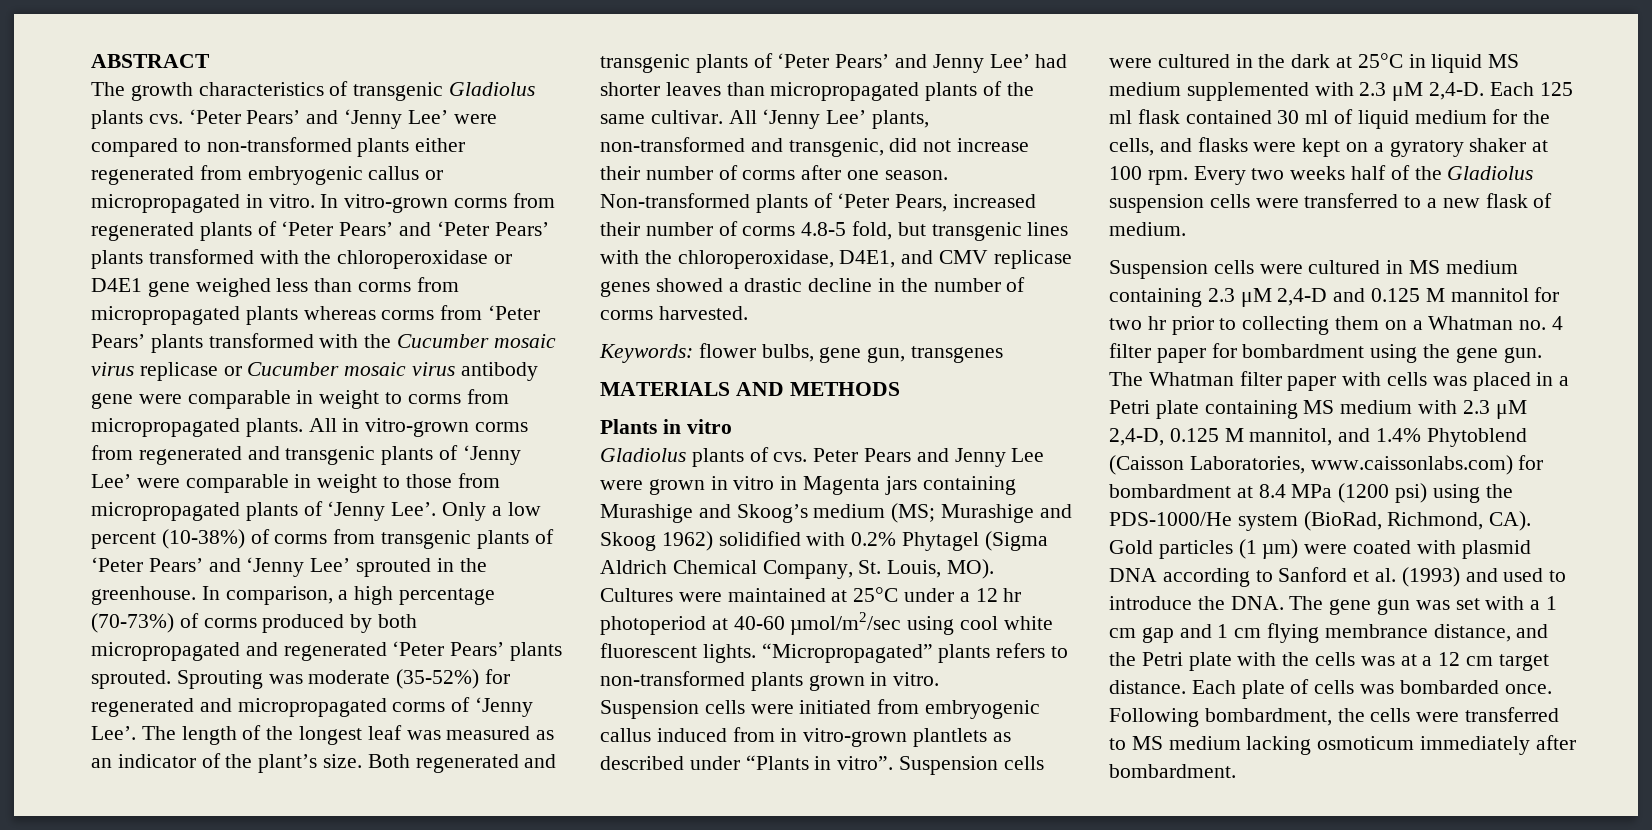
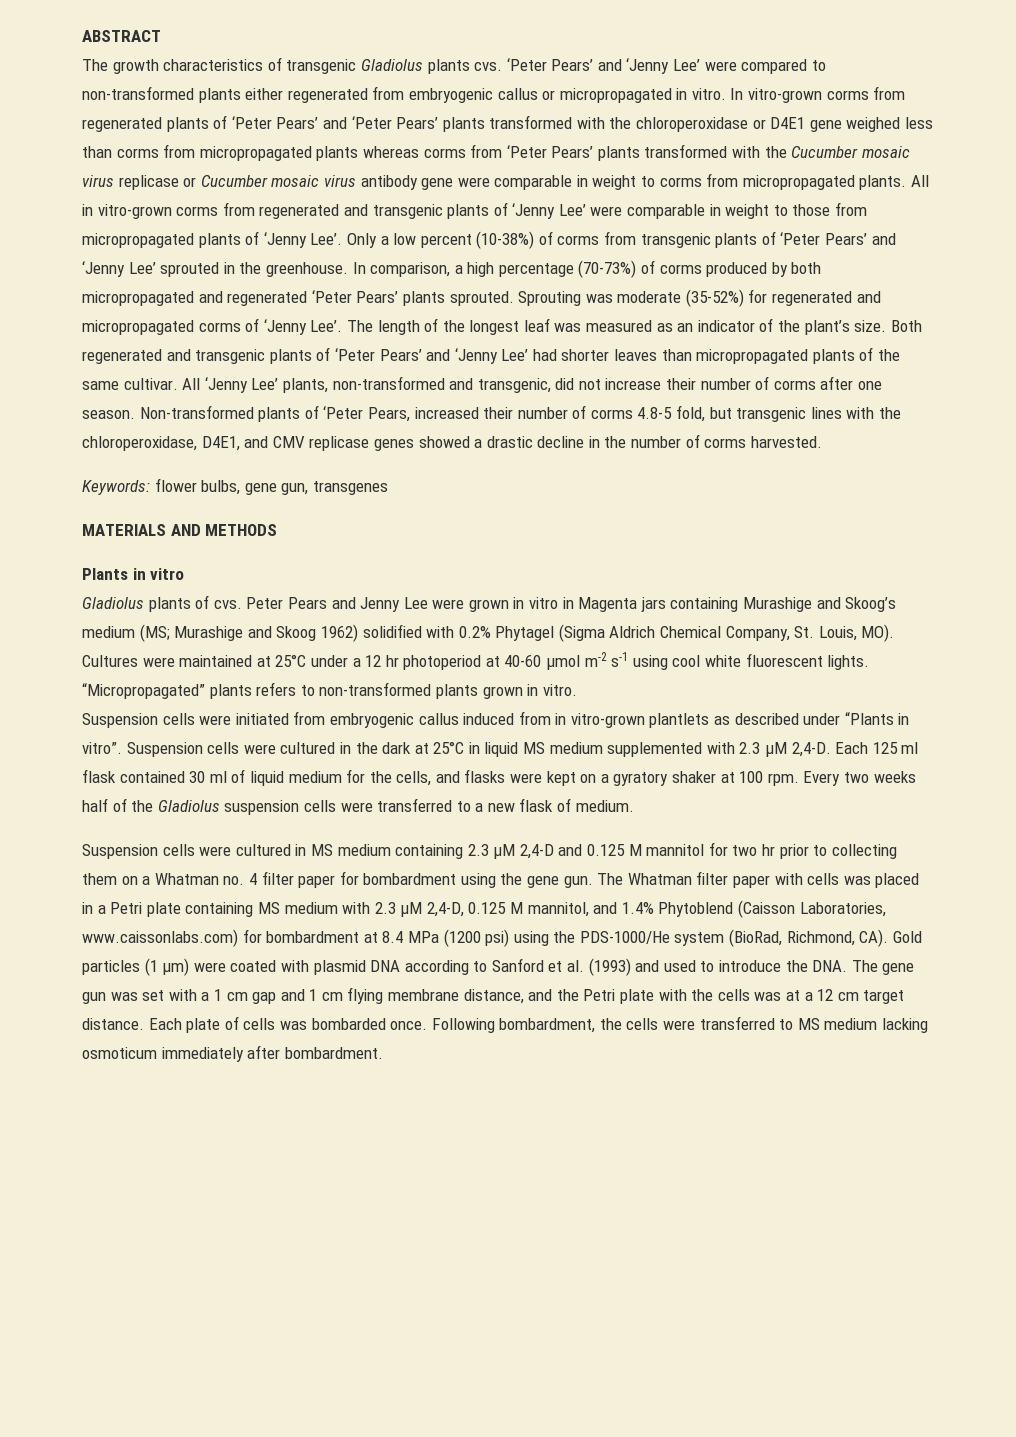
- Both regenerated and transgenic plants of ‘Peter Pears’ and Jenny Lee’ had shorter leaves than micropropagated plants of the same cultivar.
+ Both regenerated and transgenic plants of ‘Peter Pears’ and ‘Jenny Lee’ had shorter leaves than micropropagated plants of the same cultivar.
- Peter Pears and Jenny Lee were grown in vitro in Magenta jars containing Murashige and Skoog’s medium (MS; Murashige and Skoog 1962) solidified with 0.2% Phytagel (Sigma Aldrich Chemical Company, St. Louis, MO). Cultures were maintained at 25°C under a 12 hr photoperiod at 40-60 µmol/m2/sec using cool white fluorescent lights.
+ Peter Pears and Jenny Lee were grown in vitro in Magenta jars containing Murashige and Skoog’s medium (MS; Murashige and Skoog 1962) solidified with 0.2% Phytagel (Sigma Aldrich Chemical Company, St. Louis, MO). Cultures were maintained at 25°C under a 12 hr photoperiod at 40-60 µmol m-2 s-1 using cool white fluorescent lights.
- The Whatman filter paper with cells was placed in a Petri plate containing MS medium with 2.3 μM 2,4-D, 0.125 M mannitol, and 1.4% Phytoblend (Caisson Laboratories, www.caissonlabs.com) for bombardment at 8.4 MPa (1200 psi) using the PDS-1000/He system (BioRad, Richmond, CA). Gold particles (1 µm) were coated with plasmid DNA according to Sanford et al. (1993) and used to introduce the DNA. The gene gun was set with a 1 cm gap and 1 cm flying membrance distance, and the Petri plate with the cells was at a 12 cm target distance.
+ The Whatman filter paper with cells was placed in a Petri plate containing MS medium with 2.3 μM 2,4-D, 0.125 M mannitol, and 1.4% Phytoblend (Caisson Laboratories, www.caissonlabs.com) for bombardment at 8.4 MPa (1200 psi) using the PDS-1000/He system (BioRad, Richmond, CA). Gold particles (1 µm) were coated with plasmid DNA according to Sanford et al. (1993) and used to introduce the DNA. The gene gun was set with a 1 cm gap and 1 cm flying membrane distance, and the Petri plate with the cells was at a 12 cm target distance.

